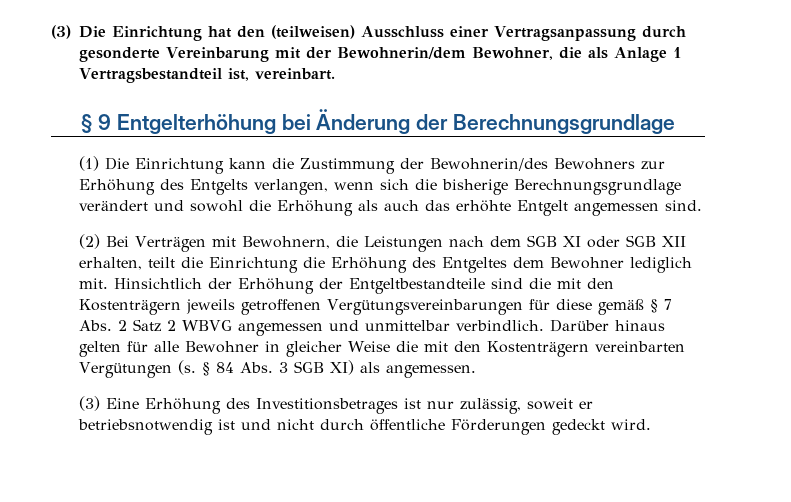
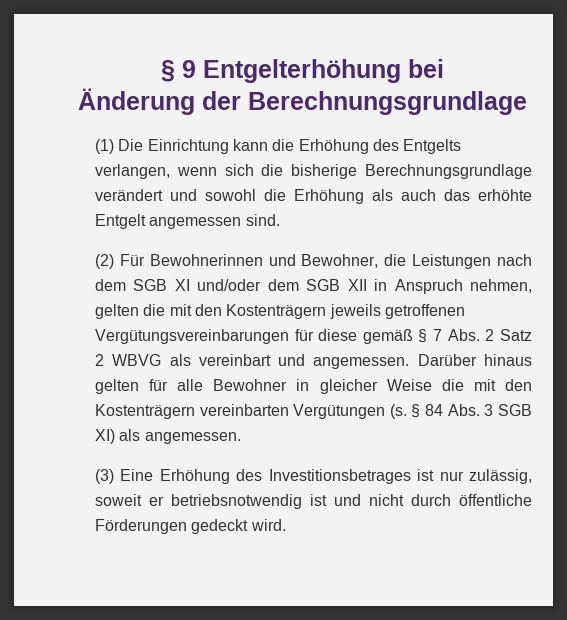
- (3) Die Einrichtung hat den (teilweisen) Ausschluss einer Vertragsanpassung durch gesonderte Vereinbarung mit der Bewohnerin/dem Bewohner, die als Anlage 1 Vertragsbestandteil ist, vereinbart.
- § 9 Entgelterhöhung bei Änderung der Berechnungsgrundlage
+ § 9 Entgelterhöhung bei
+ Änderung der Berechnungsgrundlage
- (1) Die Einrichtung kann die Zustimmung der Bewohnerin/des Bewohners zur Erhöhung des Entgelts verlangen, wenn sich die bisherige Berechnungsgrundlage verändert und sowohl die Erhöhung als auch das erhöhte Entgelt angemessen sind.
+ (1) Die Einrichtung kann die Erhöhung des Entgelts verlangen, wenn sich die bisherige Berechnungsgrundlage verändert und sowohl die Erhöhung als auch das erhöhte Entgelt angemessen sind.
- (2) Bei Verträgen mit Bewohnern, die Leistungen nach dem SGB XI oder SGB XII erhalten, teilt die Einrichtung die Erhöhung des Entgeltes dem Bewohner lediglich mit. Hinsichtlich der Erhöhung der Entgeltbestandteile sind die mit den Kostenträgern jeweils getroffenen Vergütungsvereinbarungen für diese gemäß § 7 Abs. 2 Satz 2 WBVG angemessen und unmittelbar verbindlich.
+ (2) Für Bewohnerinnen und Bewohner, die Leistungen nach dem SGB XI und/oder dem SGB XII in Anspruch nehmen, gelten die mit den Kostenträgern jeweils getroffenen Vergütungsvereinbarungen für diese gemäß § 7 Abs. 2 Satz 2 WBVG als vereinbart und angemessen.

